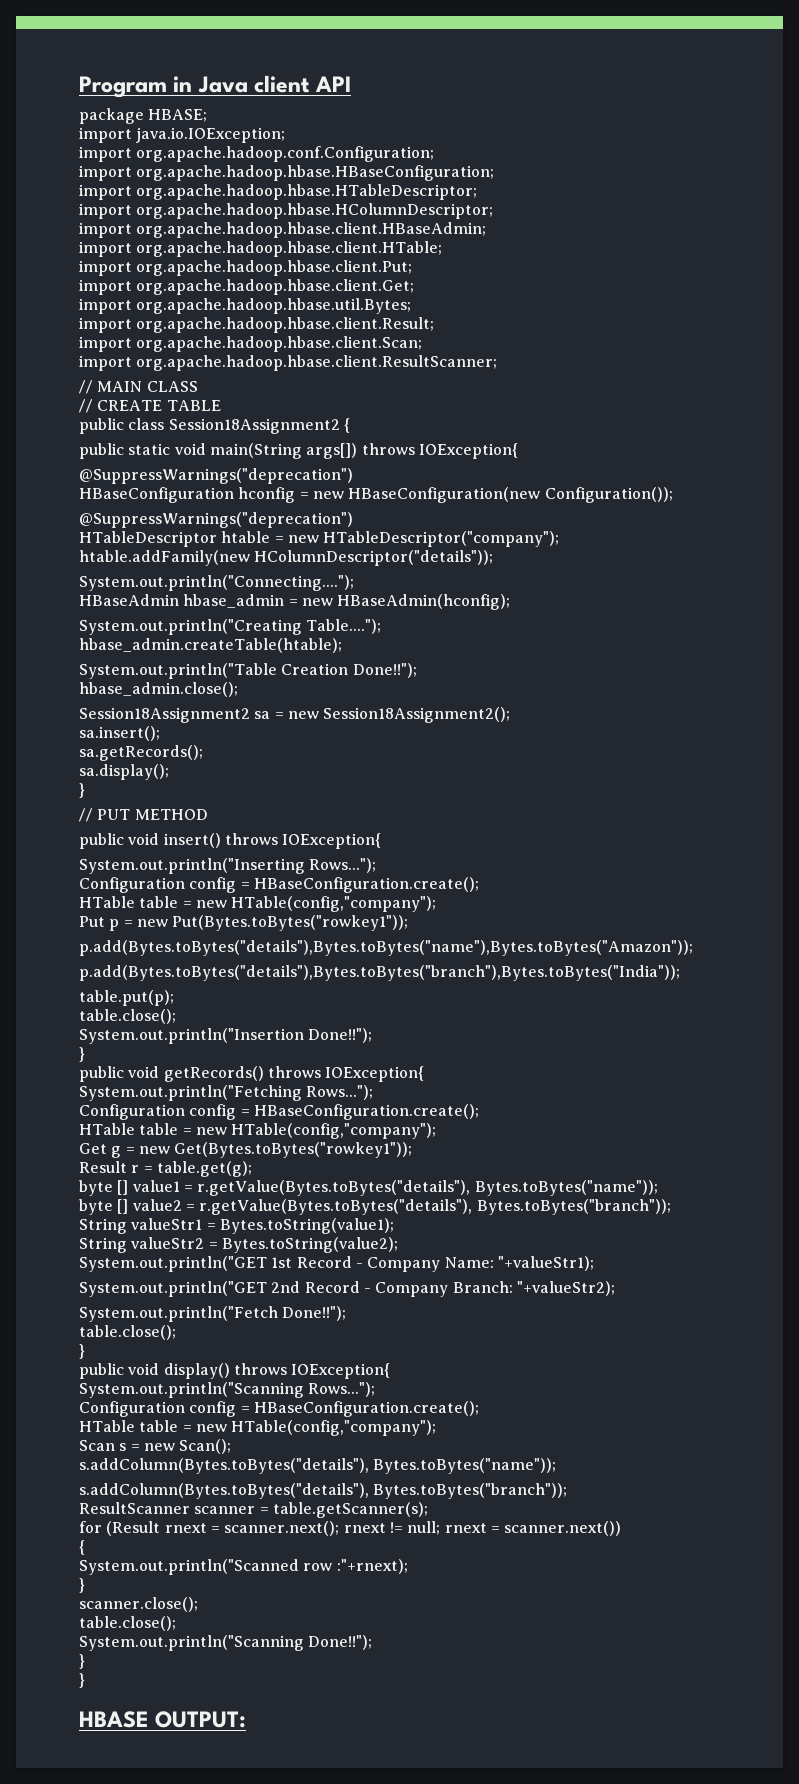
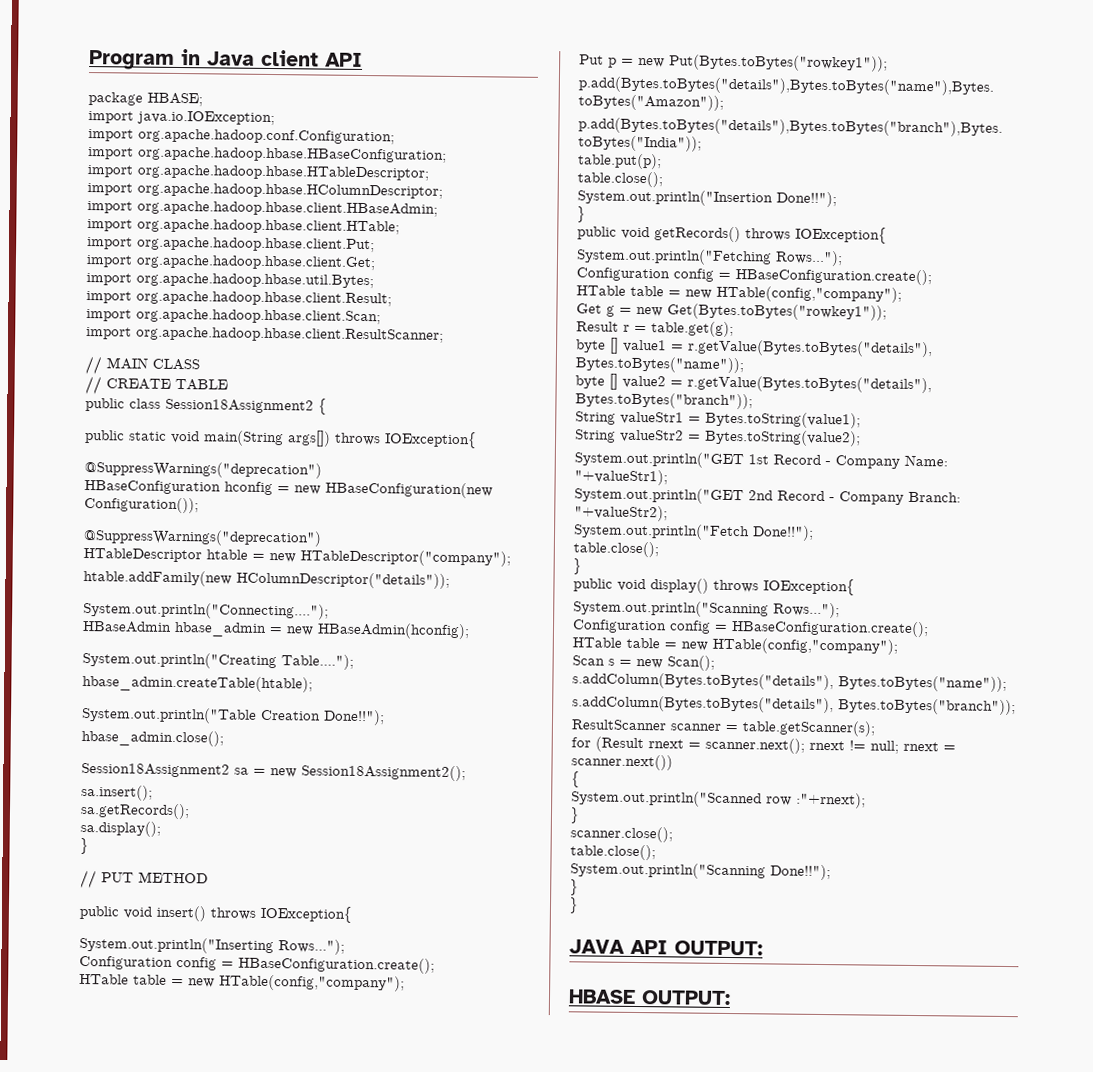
+ JAVA API OUTPUT:

